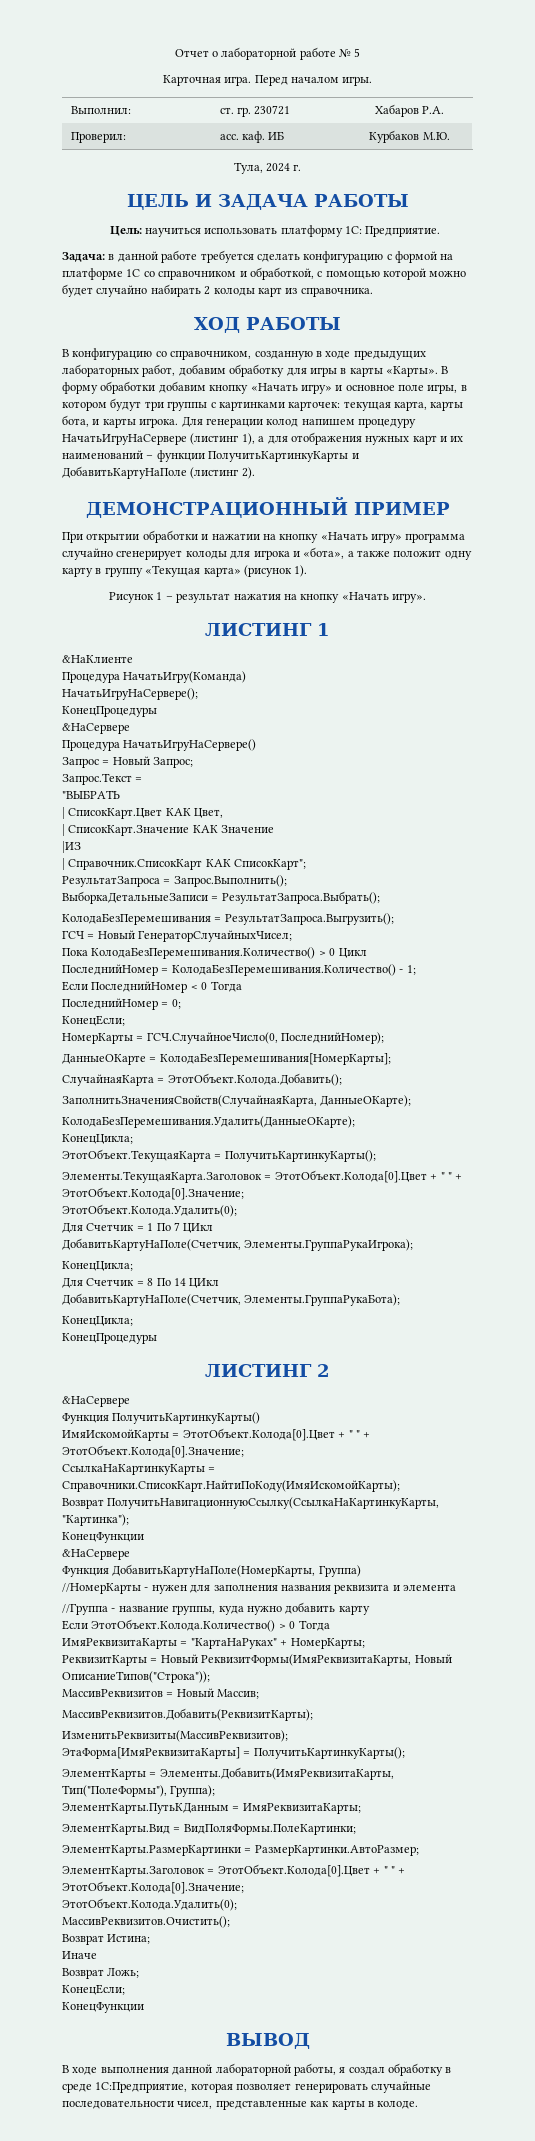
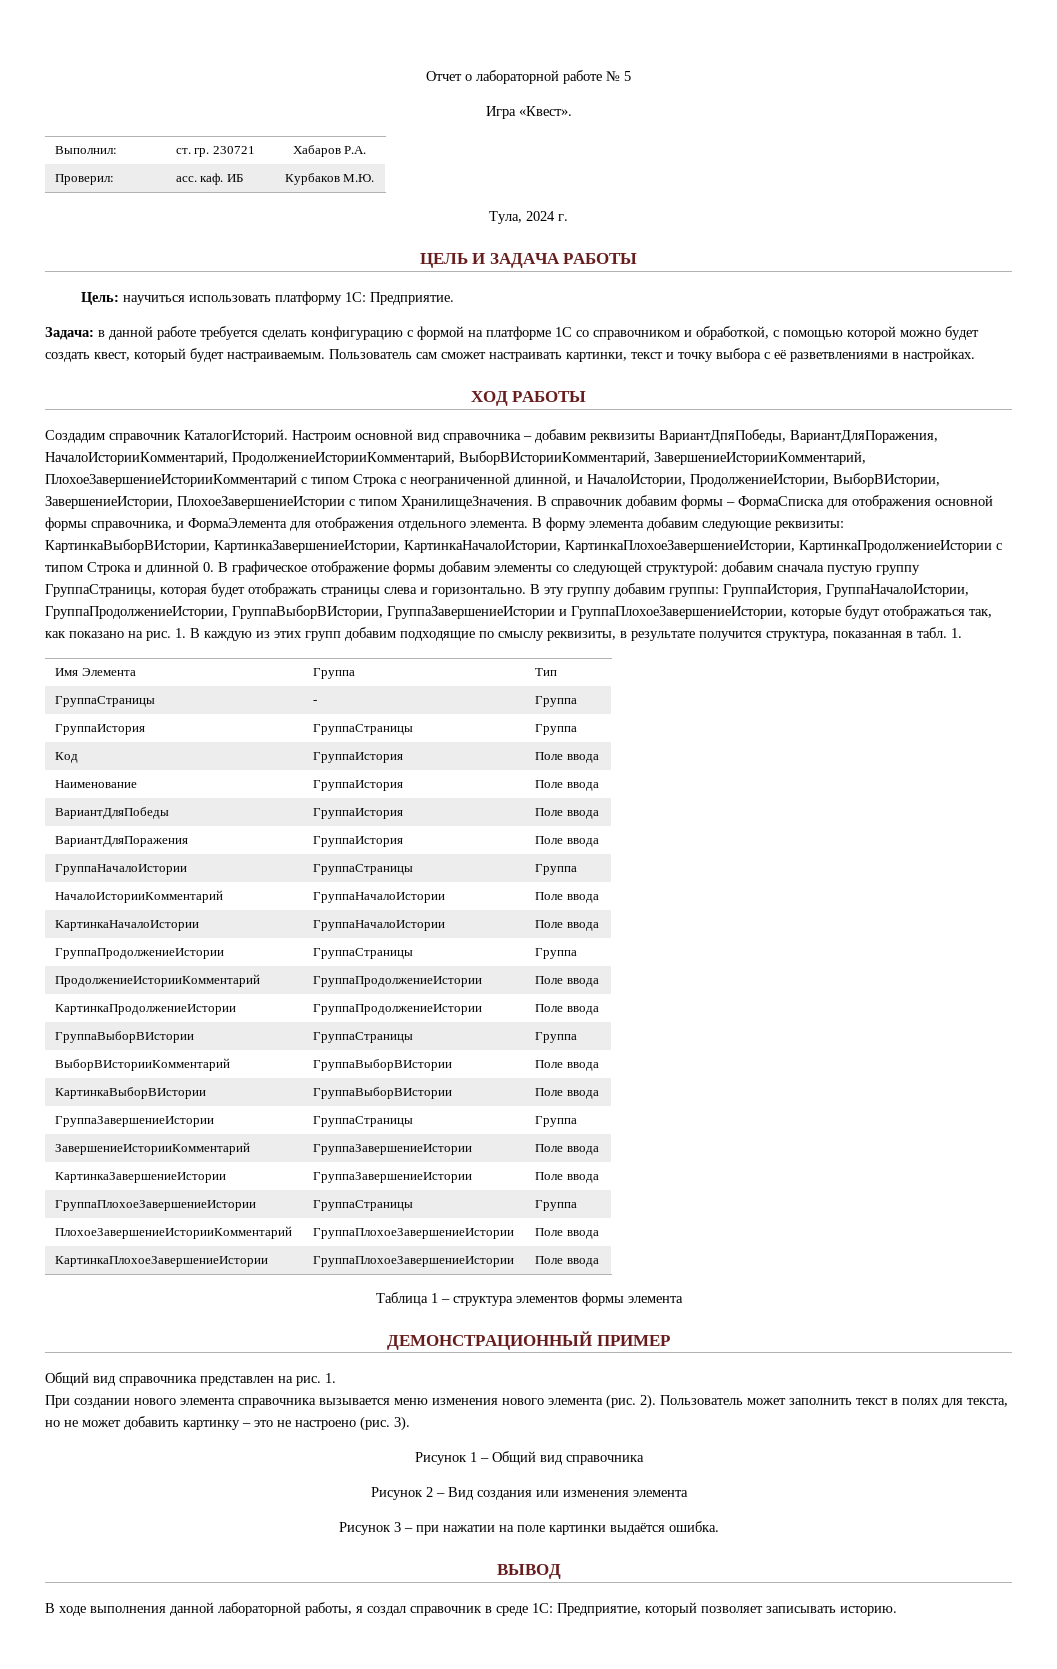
- Карточная игра. Перед началом игры.
+ Игра «Квест».
- Задача: в данной работе требуется сделать конфигурацию с формой на платформе 1С со справочником и обработкой, с помощью которой можно будет случайно набирать 2 колоды карт из справочника.
+ Задача: в данной работе требуется сделать конфигурацию с формой на платформе 1С со справочником и обработкой, с помощью которой можно будет создать квест, который будет настраиваемым. Пользователь сам сможет настраивать картинки, текст и точку выбора с её разветвлениями в настройках.
  ХОД РАБОТЫ
- В конфигурацию со справочником, созданную в ходе предыдущих лабораторных работ, добавим обработку для игры в карты «Карты». В форму обработки добавим кнопку «Начать игру» и основное поле игры, в котором будут три группы с картинками карточек: текущая карта, карты бота, и карты игрока. Для генерации колод напишем процедуру НачатьИгруНаСервере (листинг 1), а для отображения нужных карт и их наименований – функции ПолучитьКартинкуКарты и ДобавитьКартуНаПоле (листинг 2).
+ Создадим справочник КаталогИсторий. Настроим основной вид справочника – добавим реквизиты ВариантДпяПобеды, ВариантДляПоражения, НачалоИсторииКомментарий, ПродолжениеИсторииКомментарий, ВыборВИсторииКомментарий, ЗавершениеИсторииКомментарий, Плохое3авершениеИсторииКомментарий с типом Строка с неограниченной длинной, и НачалоИстории, ПродолжениеИстории, ВыборВИстории, ЗавершениеИстории, ПлохоеЗавершениеИстории с типом ХранилищеЗначения. В справочник добавим формы – ФормаСписка для отображения основной формы справочника, и ФормаЭлемента для отображения отдельного элемента. В форму элемента добавим следующие реквизиты: КартинкаВыборВИстории, КартинкаЗавершениеИстории, КартинкаНачалоИстории, КартинкаПлохоеЗавершениеИстории, КартинкаПродолжениеИстории с типом Строка и длинной 0. В графическое отображение формы добавим элементы со следующей структурой: добавим сначала пустую группу ГруппаСтраницы, которая будет отображать страницы слева и горизонтально. В эту группу добавим группы: ГруппаИстория, ГруппаНачалоИстории, ГруппаПродолжениеИстории, ГруппаВыборВИстории, ГруппаЗавершениеИстории и ГруппаПлохоеЗавершениеИстории, которые будут отображаться так, как показано на рис. 1. В каждую из этих групп добавим подходящие по смыслу реквизиты, в результате получится структура, показанная в табл. 1.
+ Имя Элемента | Группа | Тип
+ ГруппаСтраницы | - | Группа
+ ГруппаИстория | ГруппаСтраницы | Группа
+ Код | ГруппаИстория | Поле ввода
+ Наименование | ГруппаИстория | Поле ввода
+ ВариантДляПобеды | ГруппаИстория | Поле ввода
+ ВариантДляПоражения | ГруппаИстория | Поле ввода
+ ГруппаНачалоИстории | ГруппаСтраницы | Группа
+ НачалоИсторииКомментарий | ГруппаНачалоИстории | Поле ввода
+ КартинкаНачалоИстории | ГруппаНачалоИстории | Поле ввода
+ ГруппаПродолжениеИстории | ГруппаСтраницы | Группа
+ ПродолжениеИсторииКомментарий | ГруппаПродолжениеИстории | Поле ввода
+ КартинкаПродолжениеИстории | ГруппаПродолжениеИстории | Поле ввода
+ ГруппаВыборВИстории | ГруппаСтраницы | Группа
+ ВыборВИсторииКомментарий | ГруппаВыборВИстории | Поле ввода
+ КартинкаВыборВИстории | ГруппаВыборВИстории | Поле ввода
+ ГруппаЗавершениеИстории | ГруппаСтраницы | Группа
+ ЗавершениеИсторииКомментарий | ГруппаЗавершениеИстории | Поле ввода
+ КартинкаЗавершениеИстории | ГруппаЗавершениеИстории | Поле ввода
+ ГруппаПлохоеЗавершениеИстории | ГруппаСтраницы | Группа
+ ПлохоеЗавершениеИсторииКомментарий | ГруппаПлохоеЗавершениеИстории | Поле ввода
+ КартинкаПлохоеЗавершениеИстории | ГруппаПлохоеЗавершениеИстории | Поле ввода
+ Таблица 1 – структура элементов формы элемента
  ДЕМОНСТРАЦИОННЫЙ ПРИМЕР
- При открытии обработки и нажатии на кнопку «Начать игру» программа случайно сгенерирует колоды для игрока и «бота», а также положит одну карту в группу «Текущая карта» (рисунок 1).
- Рисунок 1 – результат нажатия на кнопку «Начать игру».
- ЛИСТИНГ 1
- &НаКлиенте
- Процедура НачатьИгру(Команда)
- НачатьИгруНаСервере();
- КонецПроцедуры
- &НаСервере
- Процедура НачатьИгруНаСервере()
- Запрос = Новый Запрос;
- Запрос.Текст =
- "ВЫБРАТЬ
- | СписокКарт.Цвет КАК Цвет,
- | СписокКарт.Значение КАК Значение
- |ИЗ
- | Справочник.СписокКарт КАК СписокКарт";
- РезультатЗапроса = Запрос.Выполнить();
- ВыборкаДетальныеЗаписи = РезультатЗапроса.Выбрать();
- КолодаБезПеремешивания = РезультатЗапроса.Выгрузить();
- ГСЧ = Новый ГенераторСлучайныхЧисел;
- Пока КолодаБезПеремешивания.Количество() > 0 Цикл
- ПоследнийНомер = КолодаБезПеремешивания.Количество() - 1;
- Если ПоследнийНомер < 0 Тогда
- ПоследнийНомер = 0;
- КонецЕсли;
- НомерКарты = ГСЧ.СлучайноеЧисло(0, ПоследнийНомер);
- ДанныеОКарте = КолодаБезПеремешивания[НомерКарты];
- СлучайнаяКарта = ЭтотОбъект.Колода.Добавить();
- ЗаполнитьЗначенияСвойств(СлучайнаяКарта, ДанныеОКарте);
- КолодаБезПеремешивания.Удалить(ДанныеОКарте);
- КонецЦикла;
- ЭтотОбъект.ТекущаяКарта = ПолучитьКартинкуКарты();
- Элементы.ТекущаяКарта.Заголовок = ЭтотОбъект.Колода[0].Цвет + " " + ЭтотОбъект.Колода[0].Значение;
- ЭтотОбъект.Колода.Удалить(0);
- Для Счетчик = 1 По 7 ЦИкл
- ДобавитьКартуНаПоле(Счетчик, Элементы.ГруппаРукаИгрока);
- КонецЦикла;
- Для Счетчик = 8 По 14 ЦИкл
- ДобавитьКартуНаПоле(Счетчик, Элементы.ГруппаРукаБота);
- КонецЦикла;
- КонецПроцедуры
- ЛИСТИНГ 2
- &НаСервере
- Функция ПолучитьКартинкуКарты()
- ИмяИскомойКарты = ЭтотОбъект.Колода[0].Цвет + " " + ЭтотОбъект.Колода[0].Значение;
- СсылкаНаКартинкуКарты = Справочники.СписокКарт.НайтиПоКоду(ИмяИскомойКарты);
- Возврат ПолучитьНавигационнуюСсылку(СсылкаНаКартинкуКарты, "Картинка");
- КонецФункции
- &НаСервере
- Функция ДобавитьКартуНаПоле(НомерКарты, Группа)
- //НомерКарты - нужен для заполнения названия реквизита и элемента
- //Группа - название группы, куда нужно добавить карту
- Если ЭтотОбъект.Колода.Количество() > 0 Тогда
- ИмяРеквизитаКарты = "КартаНаРуках" + НомерКарты;
- РеквизитКарты = Новый РеквизитФормы(ИмяРеквизитаКарты, Новый ОписаниеТипов("Строка"));
- МассивРеквизитов = Новый Массив;
- МассивРеквизитов.Добавить(РеквизитКарты);
- ИзменитьРеквизиты(МассивРеквизитов);
- ЭтаФорма[ИмяРеквизитаКарты] = ПолучитьКартинкуКарты();
- ЭлементКарты = Элементы.Добавить(ИмяРеквизитаКарты, Тип("ПолеФормы"), Группа);
- ЭлементКарты.ПутьКДанным = ИмяРеквизитаКарты;
- ЭлементКарты.Вид = ВидПоляФормы.ПолеКартинки;
- ЭлементКарты.РазмерКартинки = РазмерКартинки.АвтоРазмер;
- ЭлементКарты.Заголовок = ЭтотОбъект.Колода[0].Цвет + " " + ЭтотОбъект.Колода[0].Значение;
- ЭтотОбъект.Колода.Удалить(0);
- МассивРеквизитов.Очистить();
- Возврат Истина;
- Иначе
- Возврат Ложь;
- КонецЕсли;
- КонецФункции
+ Общий вид справочника представлен на рис. 1.
+ При создании нового элемента справочника вызывается меню изменения нового элемента (рис. 2). Пользователь может заполнить текст в полях для текста, но не может добавить картинку – это не настроено (рис. 3).
+ Рисунок 1 – Общий вид справочника
+ Рисунок 2 – Вид создания или изменения элемента
+ Рисунок 3 – при нажатии на поле картинки выдаётся ошибка.
- В ходе выполнения данной лабораторной работы, я создал обработку в среде 1С:Предприятие, которая позволяет генерировать случайные последовательности чисел, представленные как карты в колоде.
+ В ходе выполнения данной лабораторной работы, я создал справочник в среде 1С: Предприятие, который позволяет записывать историю.

